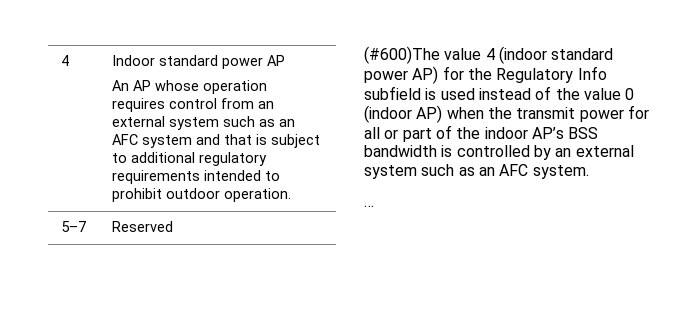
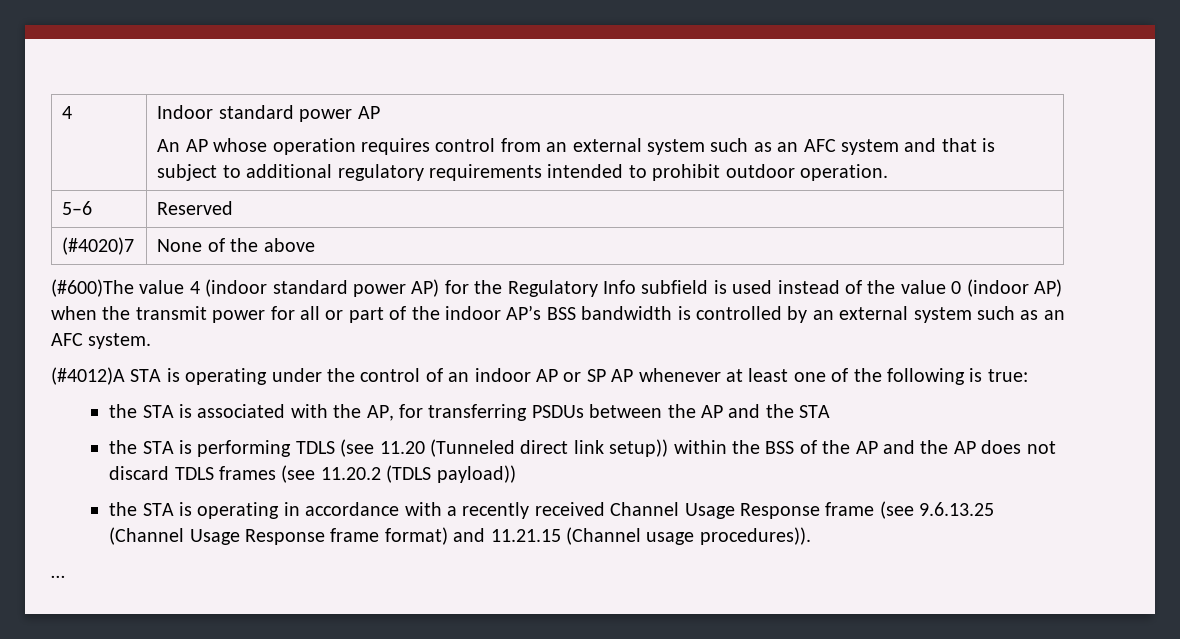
- 5–7 | Reserved
+ 5–6 | Reserved
+ (#4020)7 | None of the above
+ (#4012)A STA is operating under the control of an indoor AP or SP AP whenever at least one of the following is true:
+ the STA is associated with the AP, for transferring PSDUs between the AP and the STA
+ the STA is performing TDLS (see 11.20 (Tunneled direct link setup)) within the BSS of the AP and the AP does not discard TDLS frames (see 11.20.2 (TDLS payload))
+ the STA is operating in accordance with a recently received Channel Usage Response frame (see 9.6.13.25 (Channel Usage Response frame format) and 11.21.15 (Channel usage procedures)).

